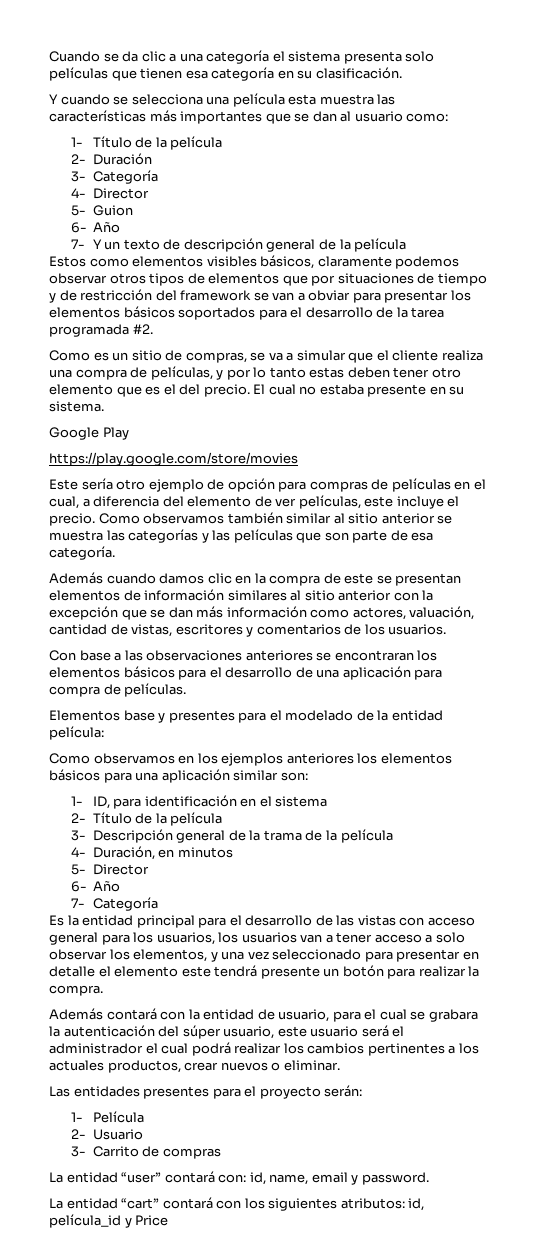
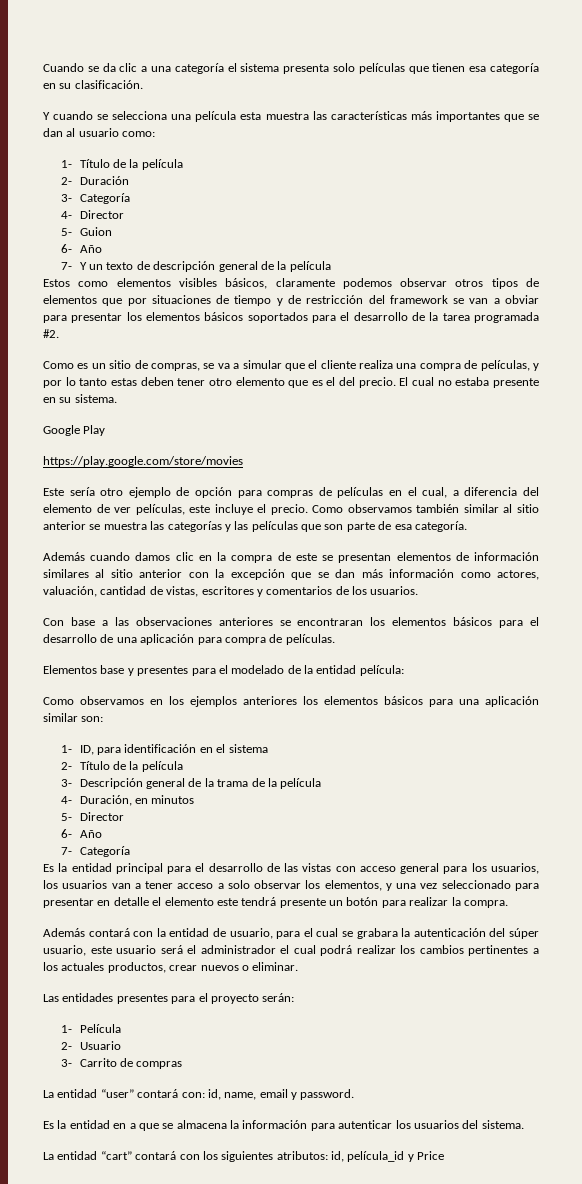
+ Es la entidad en a que se almacena la información para autenticar los usuarios del sistema.

